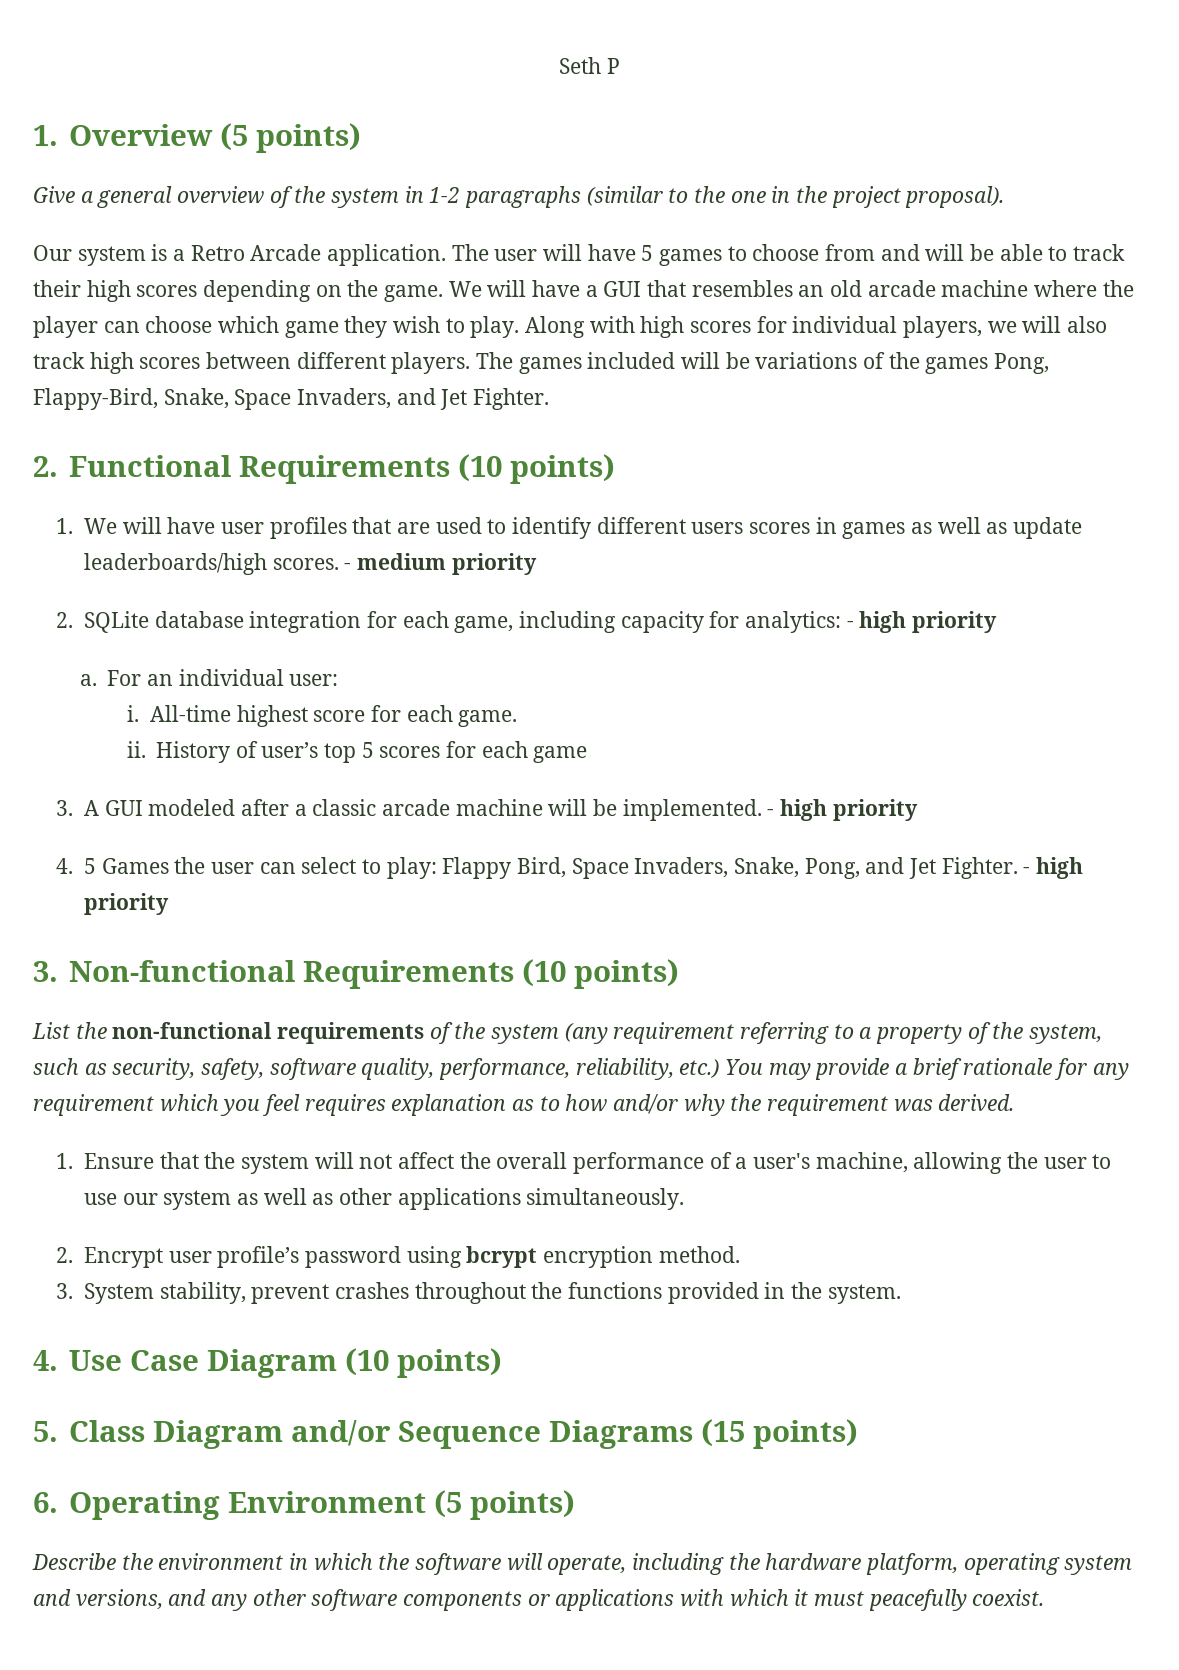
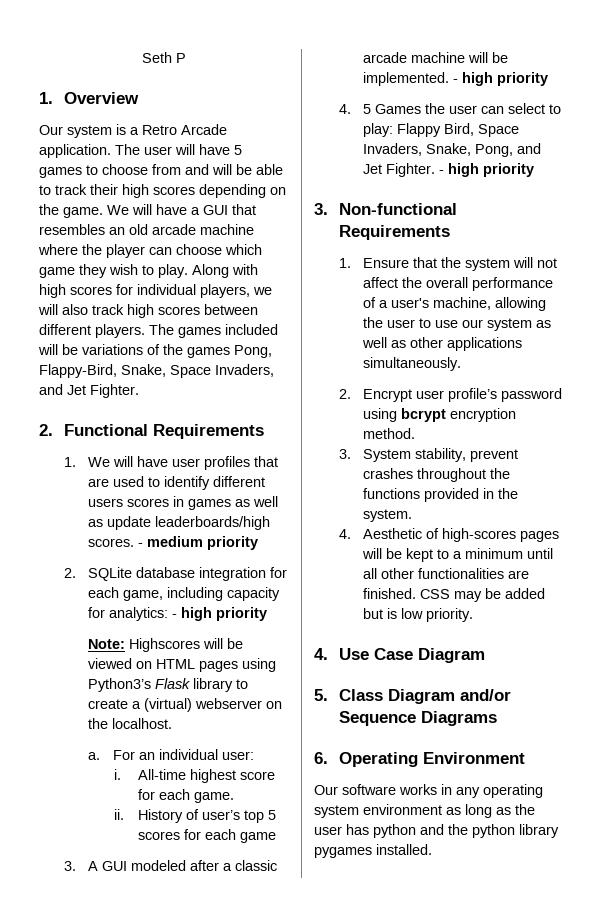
- 1. Overview (5 points)
- Give a general overview of the system in 1-2 paragraphs (similar to the one in the project proposal).
+ 1. Overview
- 2. Functional Requirements (10 points)
+ 2. Functional Requirements
+ Note: Highscores will be viewed on HTML pages using Python3’s Flask library to create a (virtual) webserver on the localhost.
- 3. Non-functional Requirements (10 points)
- List the non-functional requirements of the system (any requirement referring to a property of the system, such as security, safety, software quality, performance, reliability, etc.) You may provide a brief rationale for any requirement which you feel requires explanation as to how and/or why the requirement was derived.
+ 3. Non-functional Requirements
+ 4. Aesthetic of high-scores pages will be kept to a minimum until all other functionalities are finished. CSS may be added but is low priority.
- 4. Use Case Diagram (10 points)
+ 4. Use Case Diagram
- 5. Class Diagram and/or Sequence Diagrams (15 points)
+ 5. Class Diagram and/or Sequence Diagrams
- 6. Operating Environment (5 points)
- Describe the environment in which the software will operate, including the hardware platform, operating system and versions, and any other software components or applications with which it must peacefully coexist.
+ 6. Operating Environment
+ Our software works in any operating system environment as long as the user has python and the python library pygames installed.

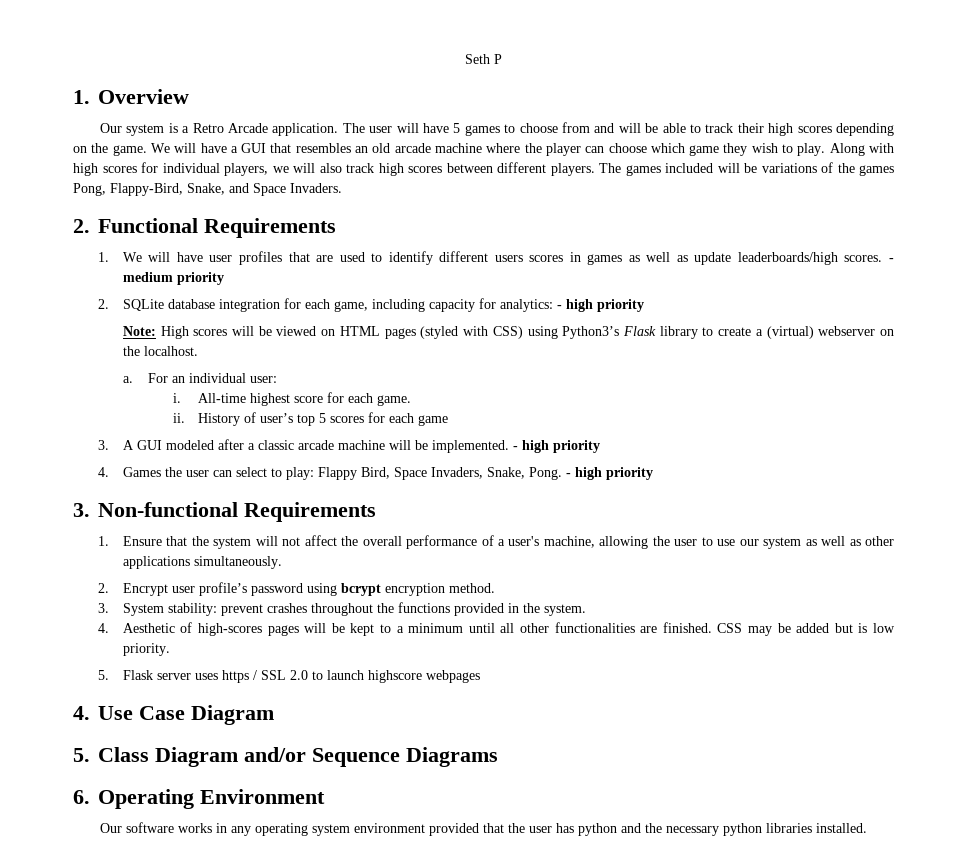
- The games included will be variations of the games Pong, Flappy-Bird, Snake, Space Invaders, and Jet Fighter.
+ The games included will be variations of the games Pong, Flappy-Bird, Snake, and Space Invaders.
- Note: Highscores will be viewed on HTML pages using Python3’s Flask library to create a (virtual) webserver on the localhost.
+ Note: High scores will be viewed on HTML pages (styled with CSS) using Python3’s Flask library to create a (virtual) webserver on the localhost.
- 4. 5 Games the user can select to play: Flappy Bird, Space Invaders, Snake, Pong, and Jet Fighter.
+ 4. Games the user can select to play: Flappy Bird, Space Invaders, Snake, Pong.
- 3. System stability, prevent crashes throughout the functions provided in the system.
+ 3. System stability: prevent crashes throughout the functions provided in the system.
+ 5. Flask server uses https / SSL 2.0 to launch highscore webpages
- Our software works in any operating system environment as long as the user has python and the python library pygames installed.
+ Our software works in any operating system environment provided that the user has python and the necessary python libraries installed.

